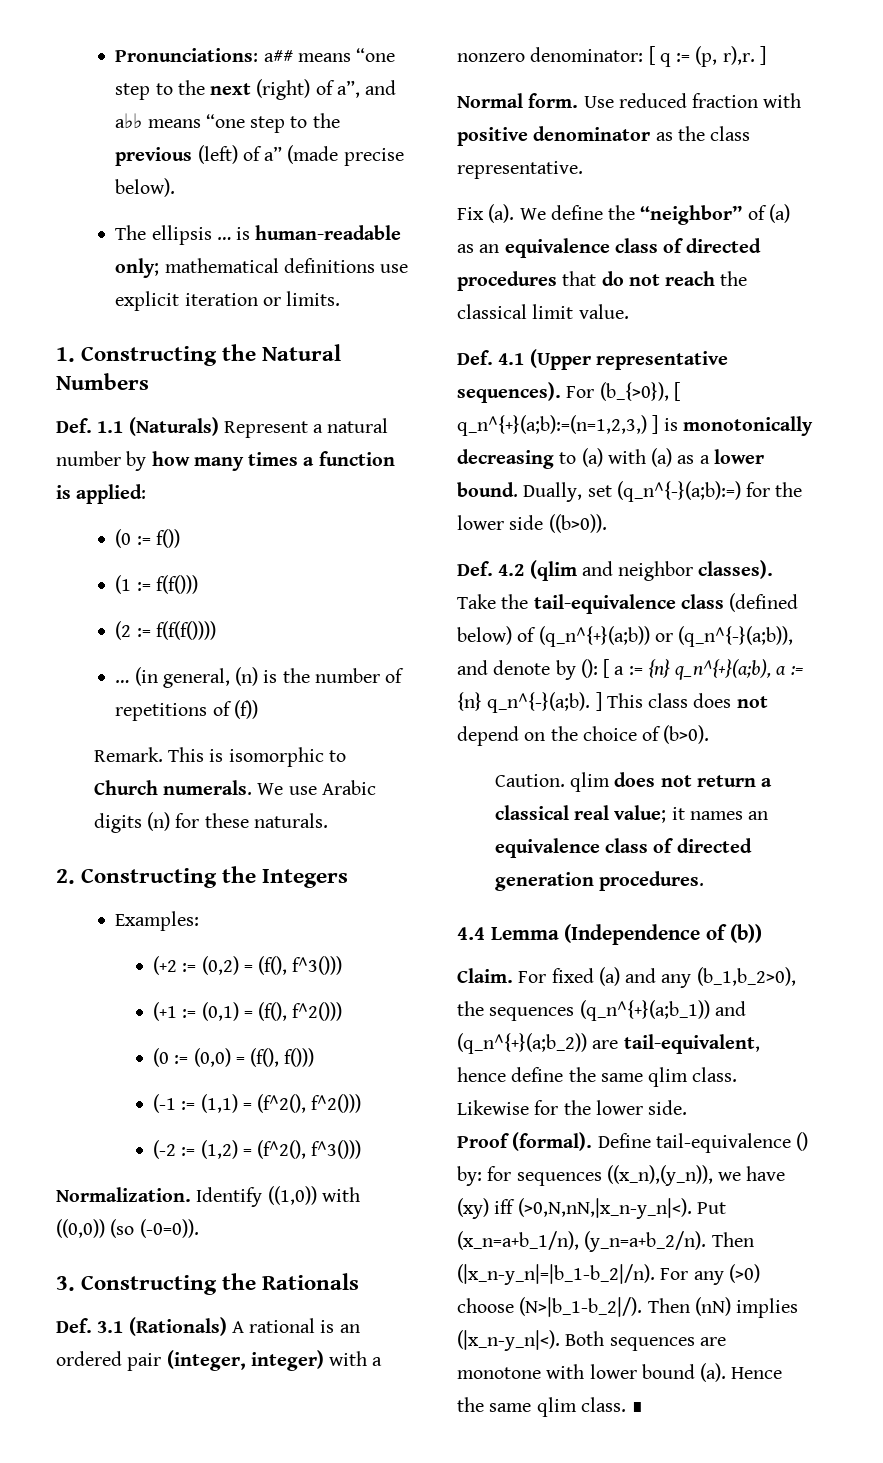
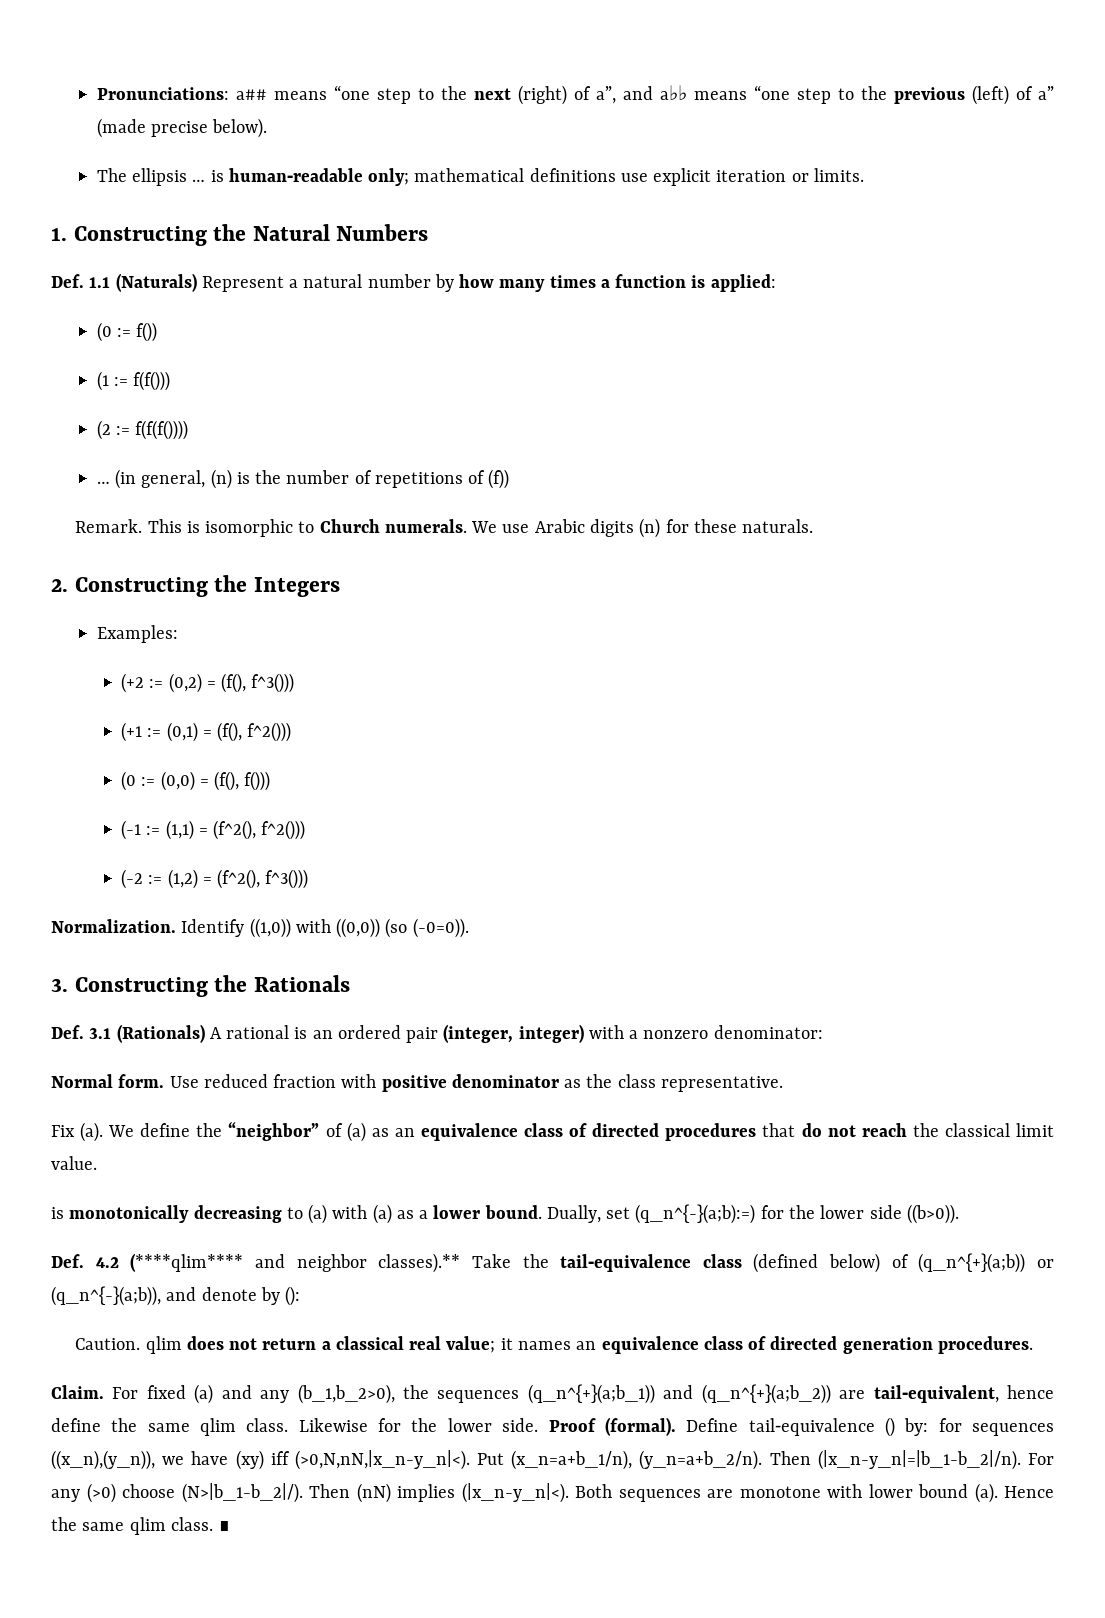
- Def. 3.1 (Rationals) A rational is an ordered pair (integer, integer) with a nonzero denominator: [ q := (p, r),r. ]
+ Def. 3.1 (Rationals) A rational is an ordered pair (integer, integer) with a nonzero denominator:
- Def. 4.1 (Upper representative sequences). For (b_{>0}), [ q_n^{+}(a;b):=(n=1,2,3,) ] is monotonically decreasing to (a) with (a) as a lower bound.
+ is monotonically decreasing to (a) with (a) as a lower bound.
- Def. 4.2 (qlim and neighbor classes). Take the tail‑equivalence class (defined below) of (q_n^{+}(a;b)) or (q_n^{-}(a;b)), and denote by (): [ a := {n} q_n^{+}(a;b), a := {n} q_n^{-}(a;b). ] This class does not depend on the choice of (b>0).
+ Def. 4.2 (****qlim**** and neighbor classes).** Take the tail‑equivalence class (defined below) of (q_n^{+}(a;b)) or (q_n^{-}(a;b)), and denote by ():
- 4.4 Lemma (Independence of (b))
- Likewise for the lower side.
- Proof (formal).
+ Likewise for the lower side. Proof (formal).

